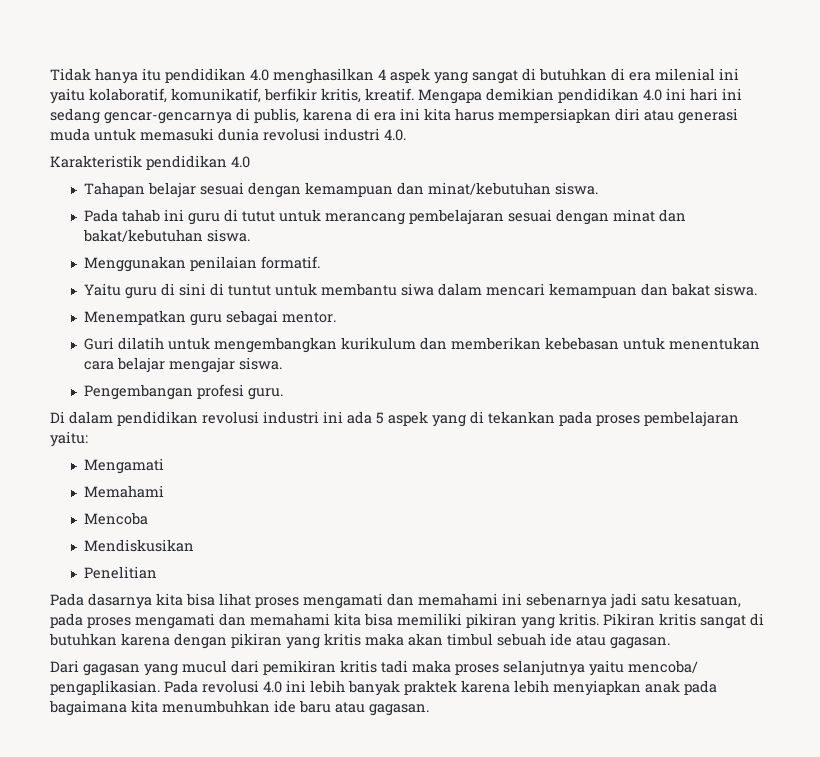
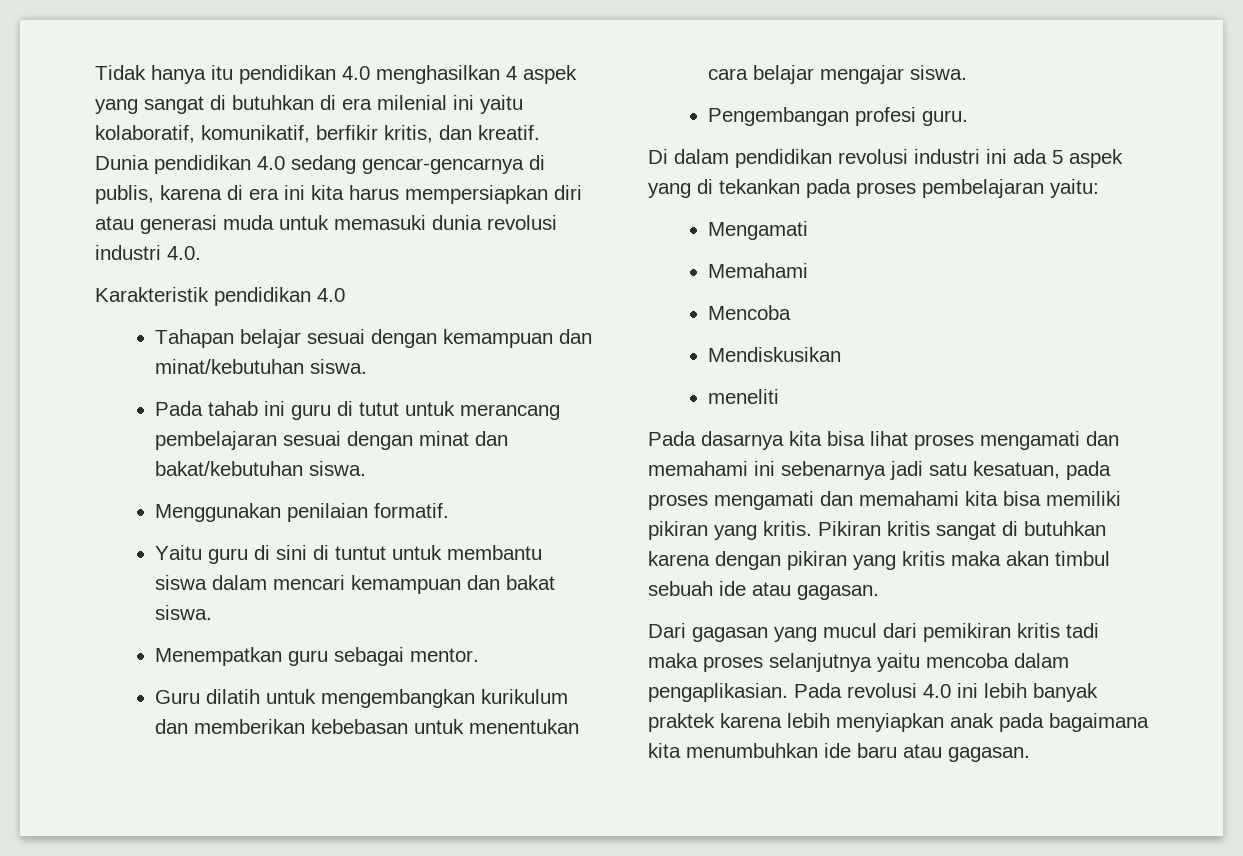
- Tidak hanya itu pendidikan 4.0 menghasilkan 4 aspek yang sangat di butuhkan di era milenial ini yaitu kolaboratif, komunikatif, berfikir kritis, kreatif. Mengapa demikian pendidikan 4.0 ini hari ini sedang gencar-gencarnya di publis, karena di era ini kita harus mempersiapkan diri atau generasi muda untuk memasuki dunia revolusi industri 4.0.
+ Tidak hanya itu pendidikan 4.0 menghasilkan 4 aspek yang sangat di butuhkan di era milenial ini yaitu kolaboratif, komunikatif, berfikir kritis, dan kreatif. Dunia pendidikan 4.0 sedang gencar-gencarnya di publis, karena di era ini kita harus mempersiapkan diri atau generasi muda untuk memasuki dunia revolusi industri 4.0.
- Yaitu guru di sini di tuntut untuk membantu siwa dalam mencari kemampuan dan bakat siswa.
+ Yaitu guru di sini di tuntut untuk membantu siswa dalam mencari kemampuan dan bakat siswa.
- Guri dilatih untuk mengembangkan kurikulum dan memberikan kebebasan untuk menentukan cara belajar mengajar siswa.
+ Guru dilatih untuk mengembangkan kurikulum dan memberikan kebebasan untuk menentukan cara belajar mengajar siswa.
- Penelitian
+ meneliti
- Dari gagasan yang mucul dari pemikiran kritis tadi maka proses selanjutnya yaitu mencoba/ pengaplikasian.
+ Dari gagasan yang mucul dari pemikiran kritis tadi maka proses selanjutnya yaitu mencoba dalam pengaplikasian.

